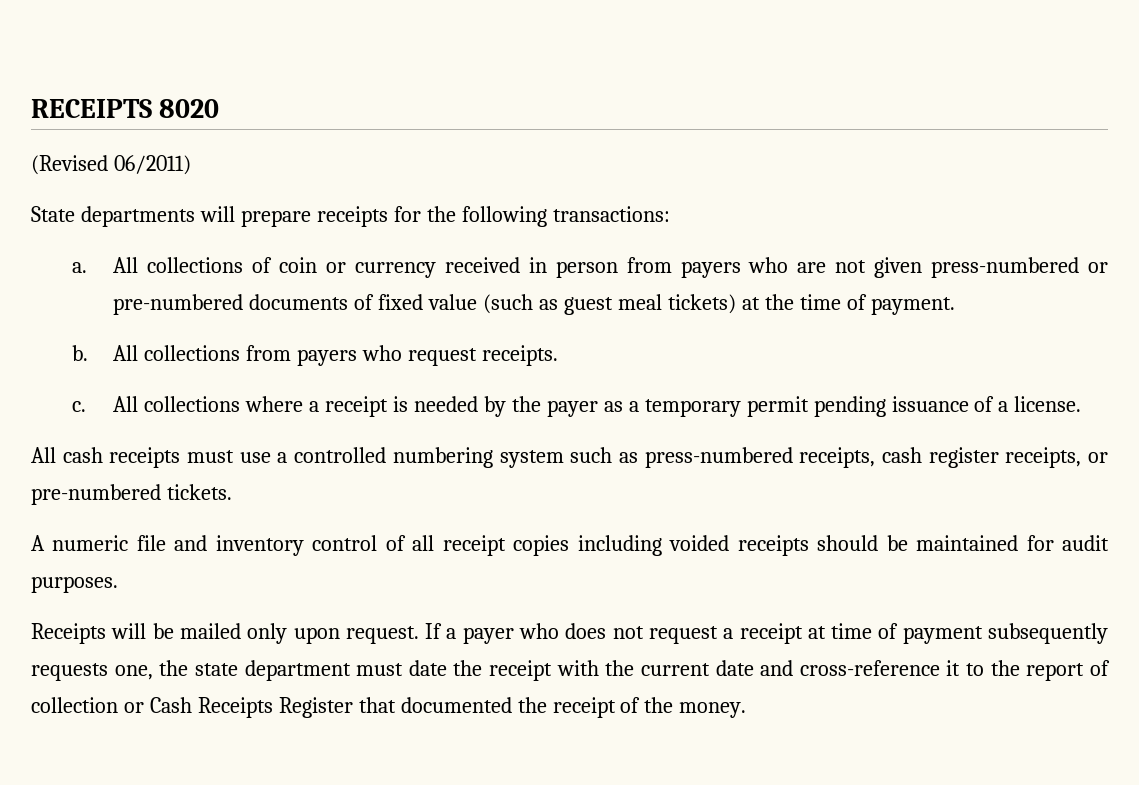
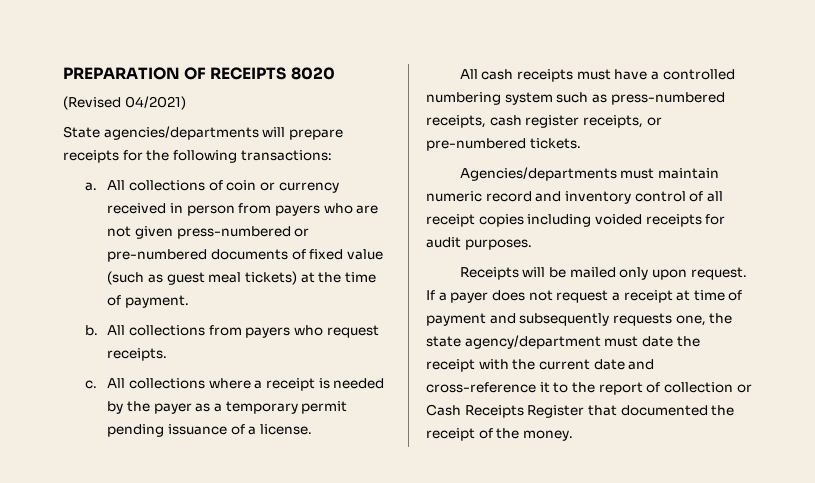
- RECEIPTS 8020
+ PREPARATION OF RECEIPTS 8020
- (Revised 06/2011)
+ (Revised 04/2021)
- State departments will prepare receipts for the following transactions:
+ State agencies/departments will prepare receipts for the following transactions:
- All cash receipts must use a controlled numbering system such as press-numbered receipts, cash register receipts, or pre-numbered tickets.
+ All cash receipts must have a controlled numbering system such as press-numbered receipts, cash register receipts, or pre-numbered tickets.
- A numeric file and inventory control of all receipt copies including voided receipts should be maintained for audit purposes.
+ Agencies/departments must maintain numeric record and inventory control of all receipt copies including voided receipts for audit purposes.
- If a payer who does not request a receipt at time of payment subsequently requests one, the state department must date the receipt with the current date and cross-reference it to the report of collection or Cash Receipts Register that documented the receipt of the money.
+ If a payer does not request a receipt at time of payment and subsequently requests one, the state agency/department must date the receipt with the current date and cross-reference it to the report of collection or Cash Receipts Register that documented the receipt of the money.

